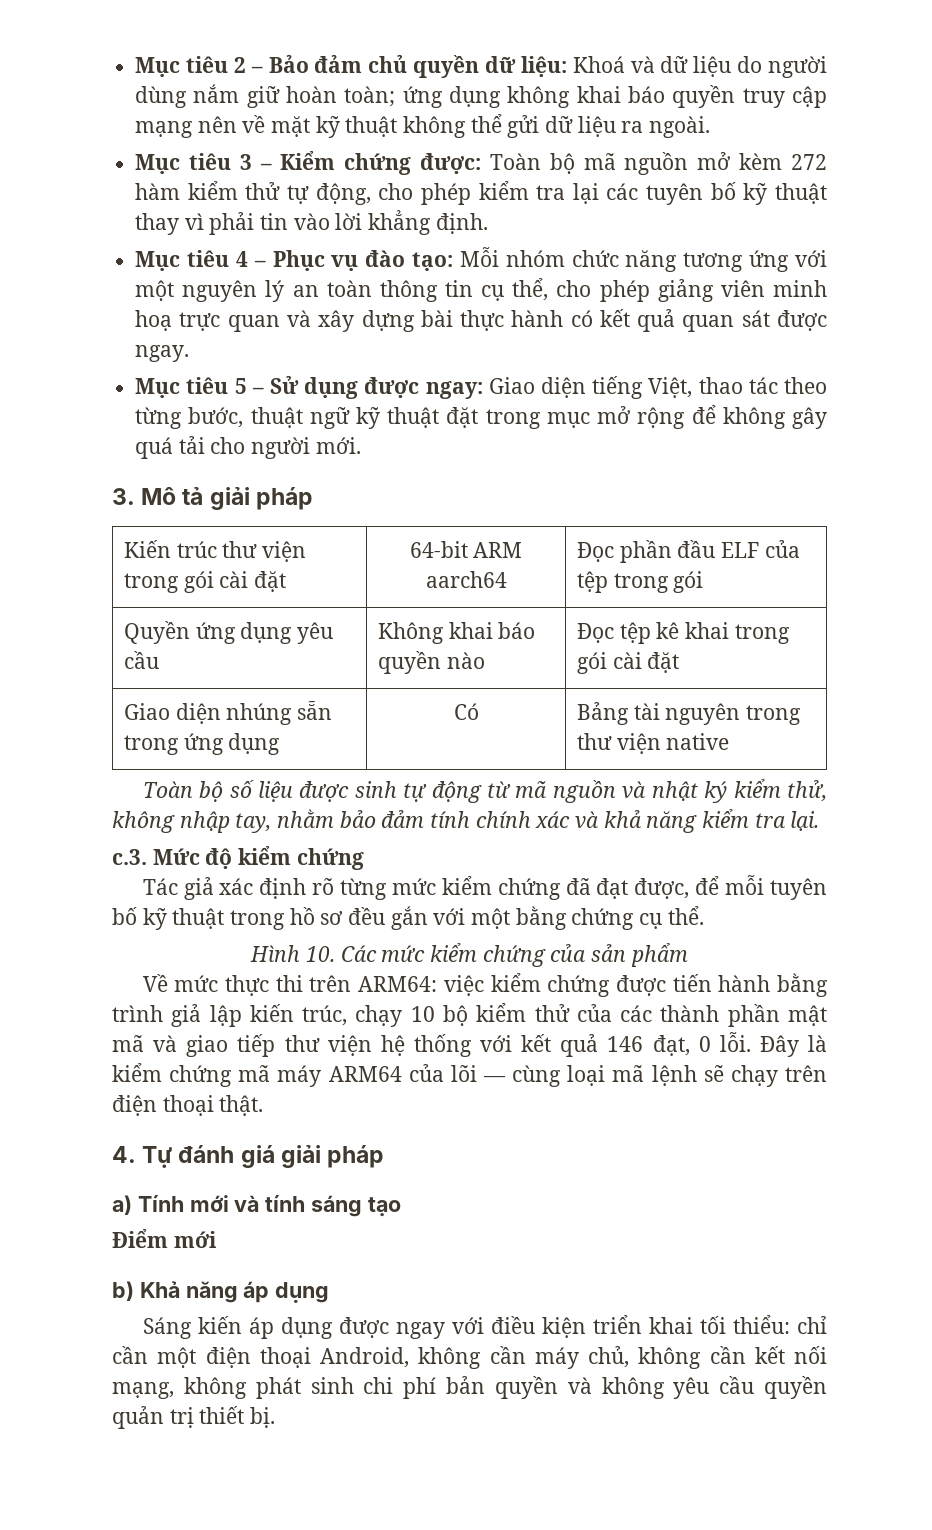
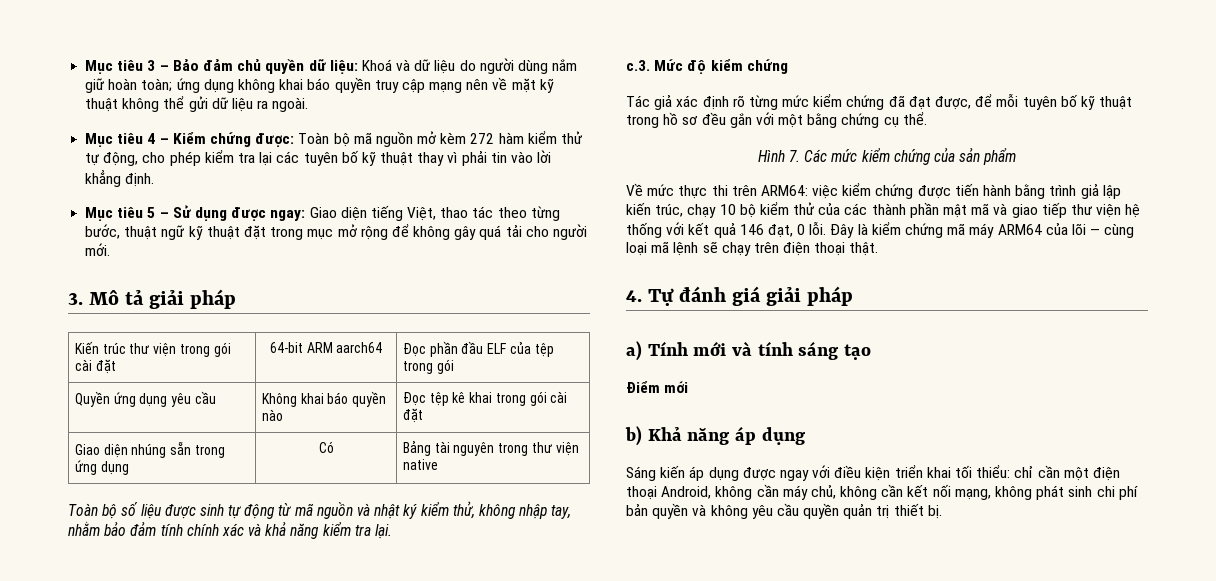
- Mục tiêu 2 – Bảo đảm chủ quyền dữ liệu: Khoá và dữ liệu do người dùng nắm giữ hoàn toàn; ứng dụng không khai báo quyền truy cập mạng nên về mặt kỹ thuật không thể gửi dữ liệu ra ngoài.
+ Mục tiêu 3 – Bảo đảm chủ quyền dữ liệu: Khoá và dữ liệu do người dùng nắm giữ hoàn toàn; ứng dụng không khai báo quyền truy cập mạng nên về mặt kỹ thuật không thể gửi dữ liệu ra ngoài.
- Mục tiêu 3 – Kiểm chứng được: Toàn bộ mã nguồn mở kèm 272 hàm kiểm thử tự động, cho phép kiểm tra lại các tuyên bố kỹ thuật thay vì phải tin vào lời khẳng định.
+ Mục tiêu 4 – Kiểm chứng được: Toàn bộ mã nguồn mở kèm 272 hàm kiểm thử tự động, cho phép kiểm tra lại các tuyên bố kỹ thuật thay vì phải tin vào lời khẳng định.
- Mục tiêu 4 – Phục vụ đào tạo: Mỗi nhóm chức năng tương ứng với một nguyên lý an toàn thông tin cụ thể, cho phép giảng viên minh hoạ trực quan và xây dựng bài thực hành có kết quả quan sát được ngay.
- Hình 10. Các mức kiểm chứng của sản phẩm
+ Hình 7. Các mức kiểm chứng của sản phẩm

